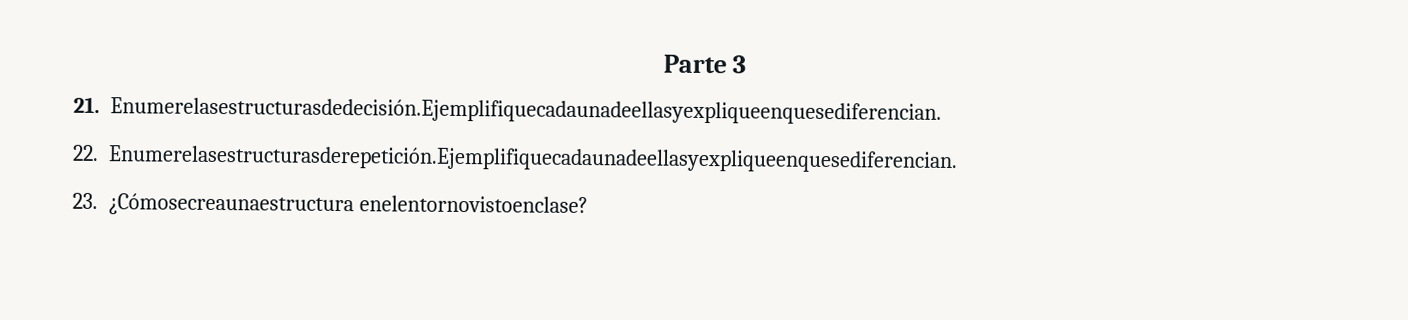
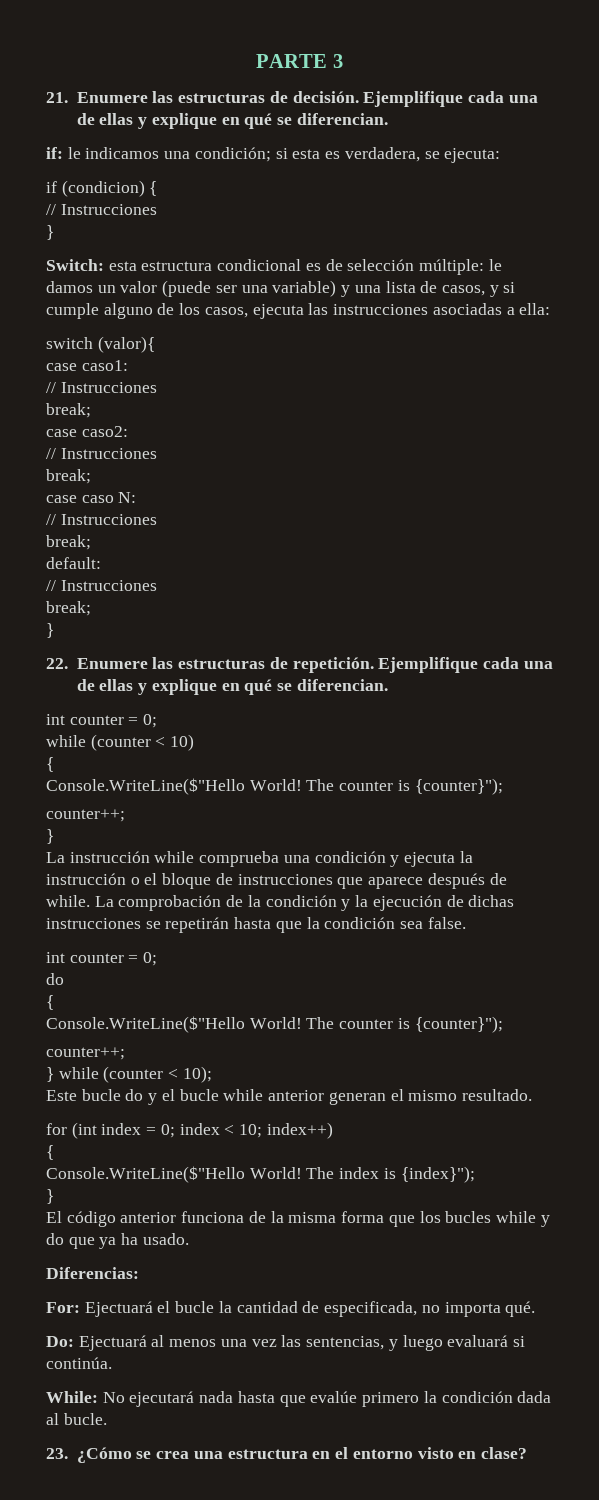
- Parte 3
+ PARTE 3
- 21. Enumerelasestructurasdedecisión.Ejemplifiquecadaunadeellasyexpliqueenquesediferencian.
- 22. Enumerelasestructurasderepetición.Ejemplifiquecadaunadeellasyexpliqueenquesediferencian.
- 23. ¿Cómosecreaunaestructura enelentornovistoenclase?
+ 21. Enumere las estructuras de decisión. Ejemplifique cada una de ellas y explique en qué se diferencian.
+ if: le indicamos una condición; si esta es verdadera, se ejecuta:
+ if (condicion) {
+ // Instrucciones
+ }
+ Switch: esta estructura condicional es de selección múltiple: le damos un valor (puede ser una variable) y una lista de casos, y si cumple alguno de los casos, ejecuta las instrucciones asociadas a ella:
+ switch (valor){
+ case caso1:
+ // Instrucciones
+ break;
+ case caso2:
+ // Instrucciones
+ break;
+ case caso N:
+ // Instrucciones
+ break;
+ default:
+ // Instrucciones
+ break;
+ }
+ 22. Enumere las estructuras de repetición. Ejemplifique cada una de ellas y explique en qué se diferencian.
+ int counter = 0;
+ while (counter < 10)
+ {
+ Console.WriteLine($"Hello World! The counter is {counter}");
+ counter++;
+ }
+ La instrucción while comprueba una condición y ejecuta la instrucción o el bloque de instrucciones que aparece después de while. La comprobación de la condición y la ejecución de dichas instrucciones se repetirán hasta que la condición sea false.
+ int counter = 0;
+ do
+ {
+ Console.WriteLine($"Hello World! The counter is {counter}");
+ counter++;
+ } while (counter < 10);
+ Este bucle do y el bucle while anterior generan el mismo resultado.
+ for (int index = 0; index < 10; index++)
+ {
+ Console.WriteLine($"Hello World! The index is {index}");
+ }
+ El código anterior funciona de la misma forma que los bucles while y do que ya ha usado.
+ Diferencias:
+ For: Ejectuará el bucle la cantidad de especificada, no importa qué.
+ Do: Ejectuará al menos una vez las sentencias, y luego evaluará si continúa.
+ While: No ejecutará nada hasta que evalúe primero la condición dada al bucle.
+ 23. ¿Cómo se crea una estructura en el entorno visto en clase?

